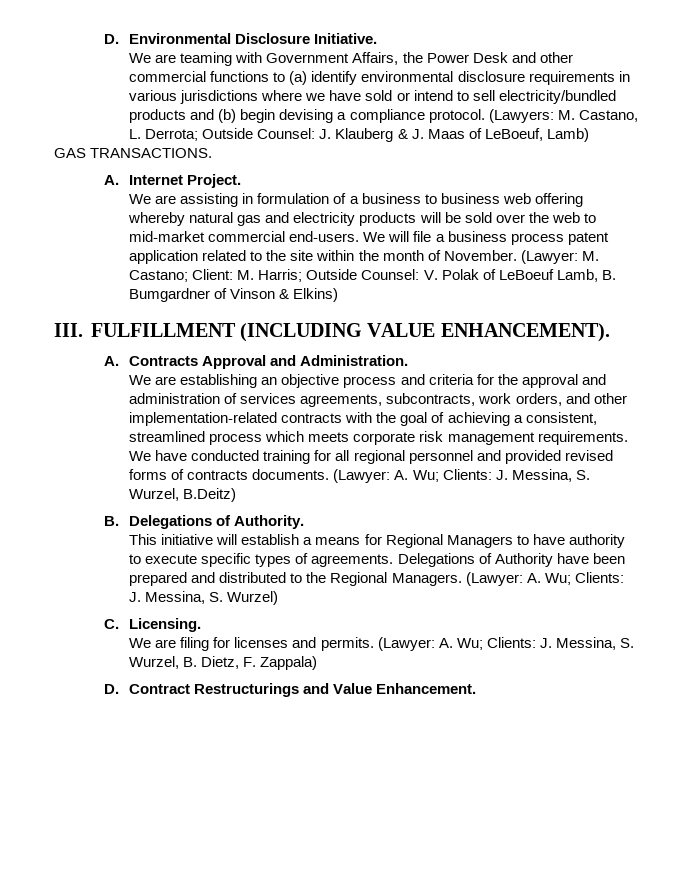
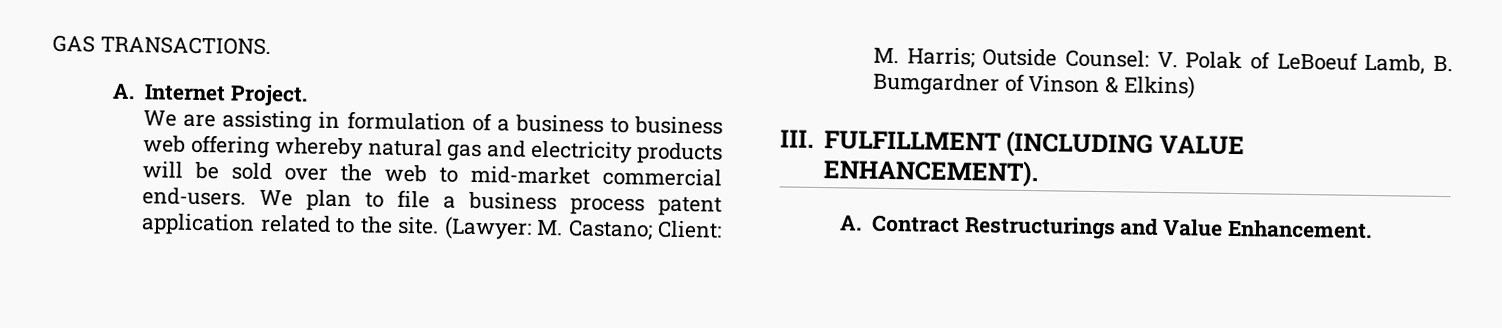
- D. Environmental Disclosure Initiative.
- We are teaming with Government Affairs, the Power Desk and other commercial functions to (a) identify environmental disclosure requirements in various jurisdictions where we have sold or intend to sell electricity/bundled products and (b) begin devising a compliance protocol. (Lawyers: M. Castano, L. Derrota; Outside Counsel: J. Klauberg & J. Maas of LeBoeuf, Lamb)
- We will file a business process patent application related to the site within the month of November.
+ We plan to file a business process patent application related to the site.
- A. Contracts Approval and Administration.
- We are establishing an objective process and criteria for the approval and administration of services agreements, subcontracts, work orders, and other implementation-related contracts with the goal of achieving a consistent, streamlined process which meets corporate risk management requirements. We have conducted training for all regional personnel and provided revised forms of contracts documents. (Lawyer: A. Wu; Clients: J. Messina, S. Wurzel, B.Deitz)
- B. Delegations of Authority.
- This initiative will establish a means for Regional Managers to have authority to execute specific types of agreements. Delegations of Authority have been prepared and distributed to the Regional Managers. (Lawyer: A. Wu; Clients: J. Messina, S. Wurzel)
- C. Licensing.
- We are filing for licenses and permits. (Lawyer: A. Wu; Clients: J. Messina, S. Wurzel, B. Dietz, F. Zappala)
- D. Contract Restructurings and Value Enhancement.
+ A. Contract Restructurings and Value Enhancement.

